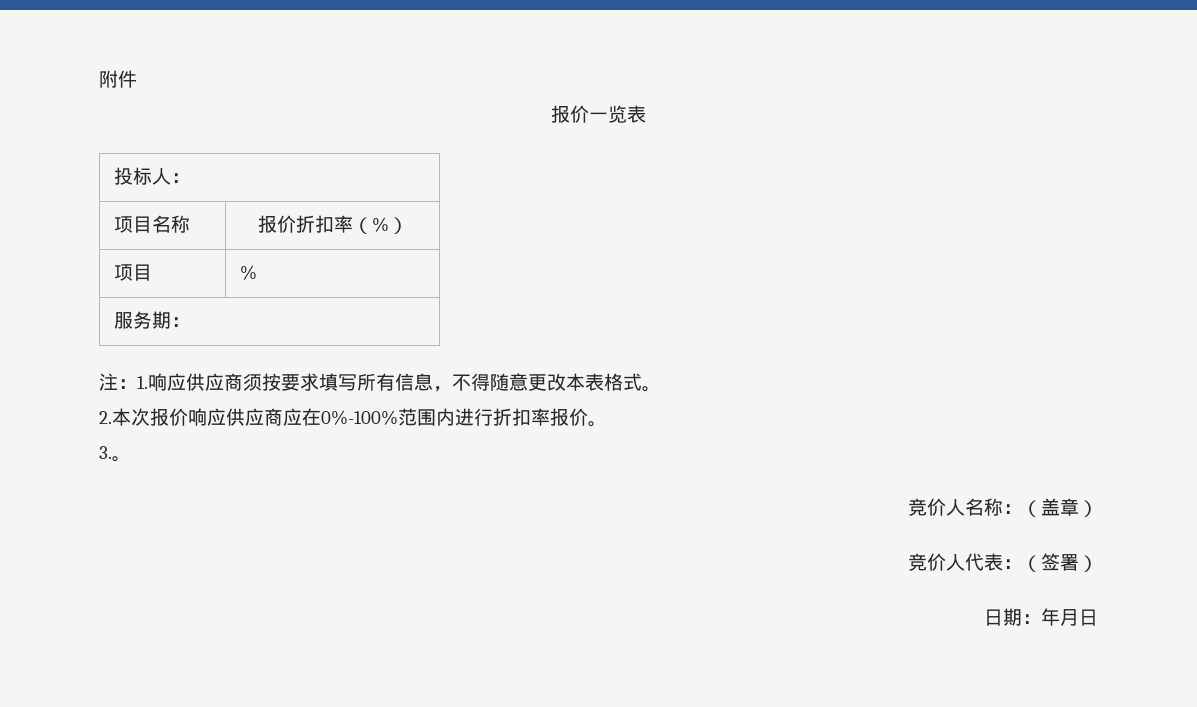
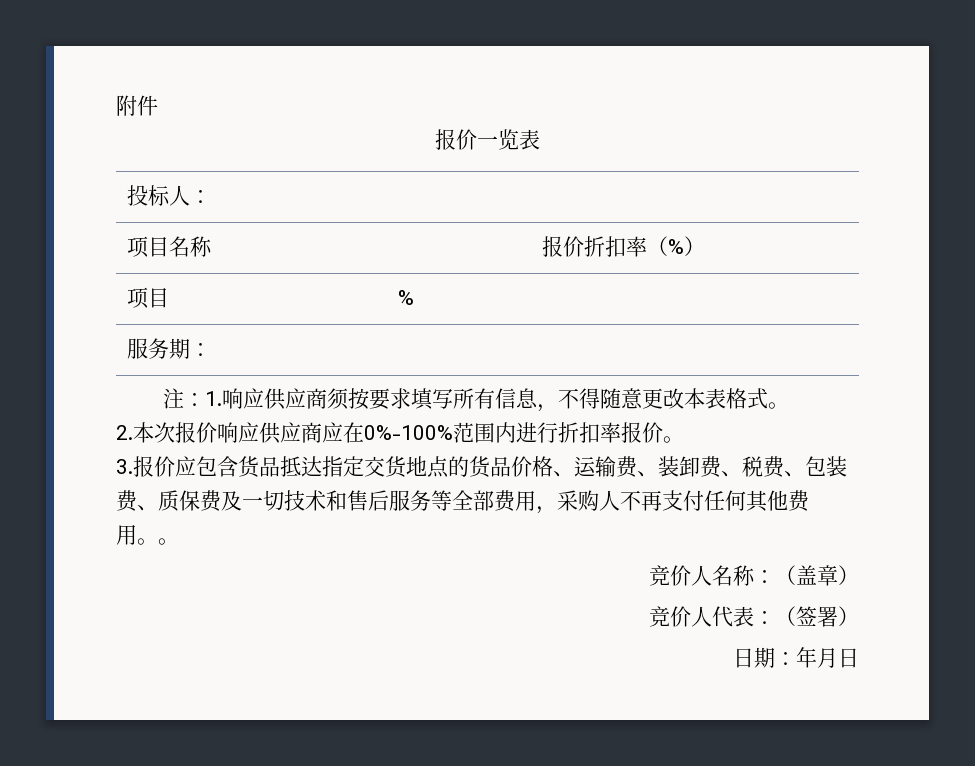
- 3.。
+ 3.报价应包含货品抵达指定交货地点的货品价格、运输费、装卸费、税费、包装费、质保费及一切技术和售后服务等全部费用，采购人不再支付任何其他费用。。

